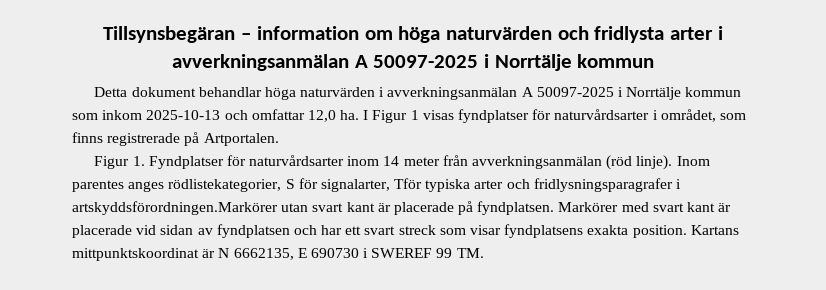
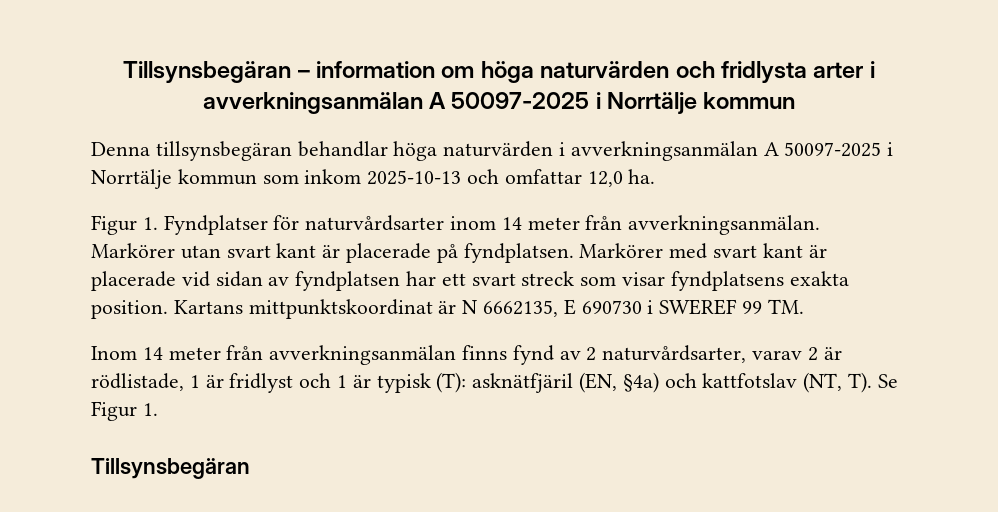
- Detta dokument behandlar höga naturvärden i avverkningsanmälan A 50097-2025 i Norrtälje kommun som inkom 2025-10-13 och omfattar 12,0 ha. I Figur 1 visas fyndplatser för naturvårdsarter i området, som finns registrerade på Artportalen.
+ Denna tillsynsbegäran behandlar höga naturvärden i avverkningsanmälan A 50097-2025 i Norrtälje kommun som inkom 2025-10-13 och omfattar 12,0 ha.
- Figur 1. Fyndplatser för naturvårdsarter inom 14 meter från avverkningsanmälan (röd linje). Inom parentes anges rödlistekategorier, S för signalarter, Tför typiska arter och fridlysningsparagrafer i artskyddsförordningen.Markörer utan svart kant är placerade på fyndplatsen.
+ Figur 1. Fyndplatser för naturvårdsarter inom 14 meter från avverkningsanmälan. Markörer utan svart kant är placerade på fyndplatsen.
- Markörer med svart kant är placerade vid sidan av fyndplatsen och har ett svart streck som visar fyndplatsens exakta position.
+ Markörer med svart kant är placerade vid sidan av fyndplatsen har ett svart streck som visar fyndplatsens exakta position.
+ Inom 14 meter från avverkningsanmälan finns fynd av 2 naturvårdsarter, varav 2 är rödlistade, 1 är fridlyst och 1 är typisk (T): asknätfjäril (EN, §4a) och kattfotslav (NT, T). Se Figur 1.
+ Tillsynsbegäran

